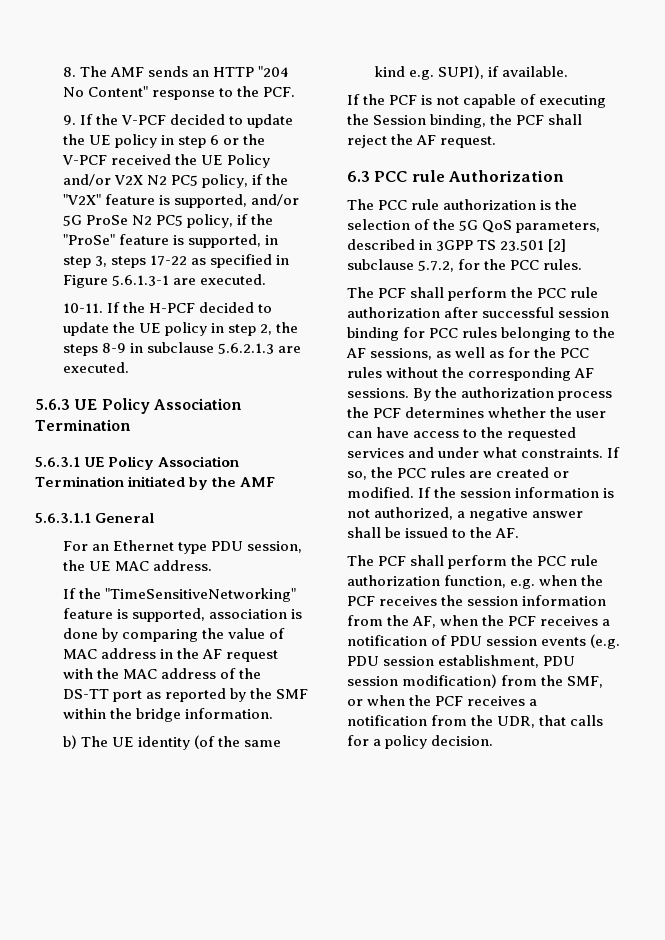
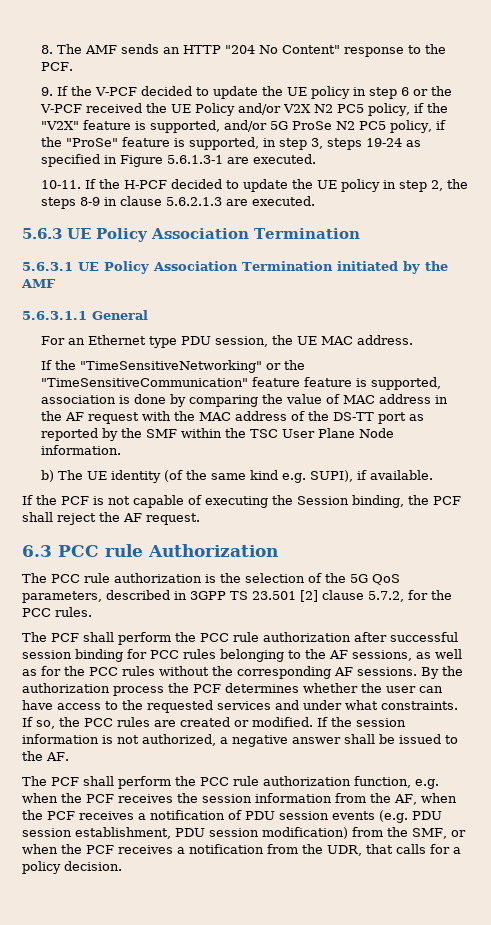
- 9. If the V-PCF decided to update the UE policy in step 6 or the V-PCF received the UE Policy and/or V2X N2 PC5 policy, if the "V2X" feature is supported, and/or 5G ProSe N2 PC5 policy, if the "ProSe" feature is supported, in step 3, steps 17-22 as specified in Figure 5.6.1.3-1 are executed.
+ 9. If the V-PCF decided to update the UE policy in step 6 or the V-PCF received the UE Policy and/or V2X N2 PC5 policy, if the "V2X" feature is supported, and/or 5G ProSe N2 PC5 policy, if the "ProSe" feature is supported, in step 3, steps 19-24 as specified in Figure 5.6.1.3-1 are executed.
- If the H-PCF decided to update the UE policy in step 2, the steps 8-9 in subclause 5.6.2.1.3 are executed.
+ If the H-PCF decided to update the UE policy in step 2, the steps 8-9 in clause 5.6.2.1.3 are executed.
- If the "TimeSensitiveNetworking" feature is supported, association is done by comparing the value of MAC address in the AF request with the MAC address of the DS-TT port as reported by the SMF within the bridge information.
+ If the "TimeSensitiveNetworking" or the "TimeSensitiveCommunication" feature feature is supported, association is done by comparing the value of MAC address in the AF request with the MAC address of the DS-TT port as reported by the SMF within the TSC User Plane Node information.
- The PCC rule authorization is the selection of the 5G QoS parameters, described in 3GPP TS 23.501 [2] subclause 5.7.2, for the PCC rules.
+ The PCC rule authorization is the selection of the 5G QoS parameters, described in 3GPP TS 23.501 [2] clause 5.7.2, for the PCC rules.

